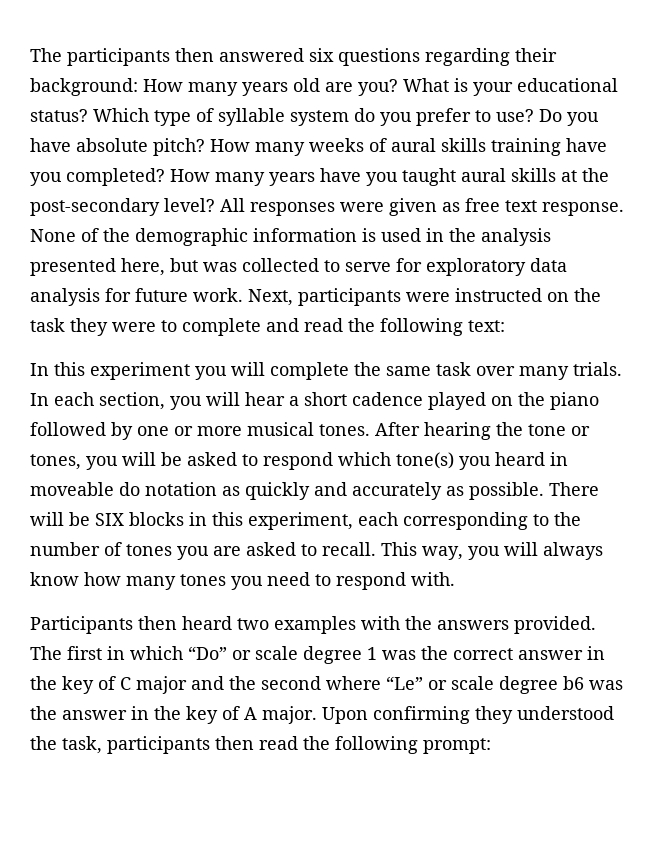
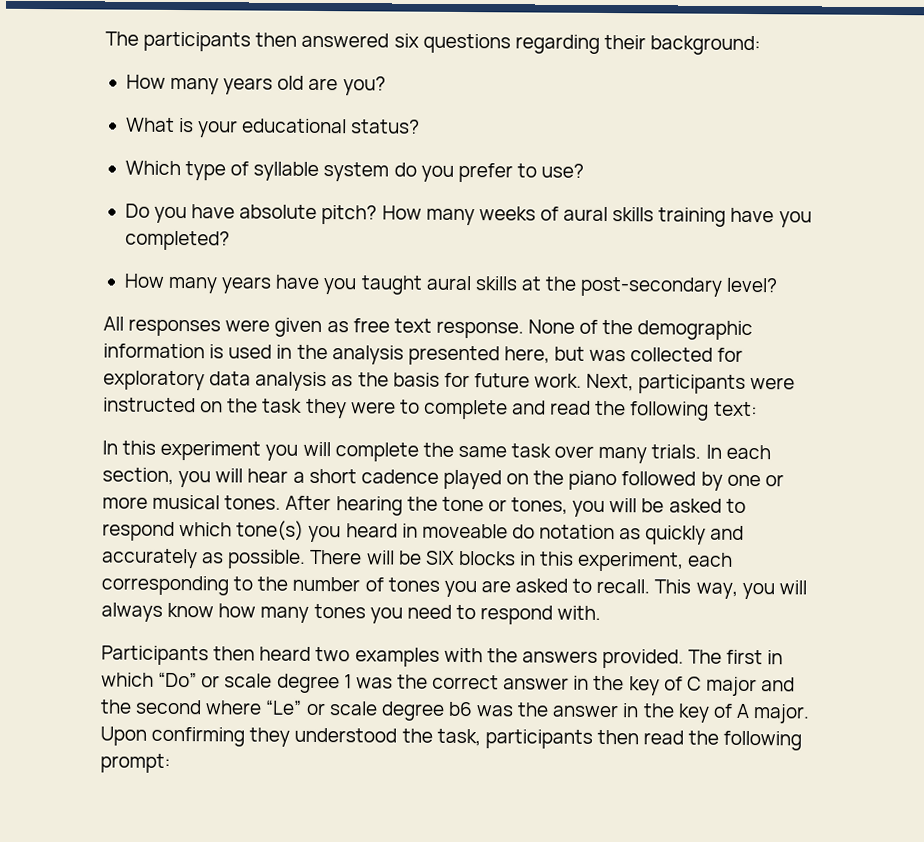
- The participants then answered six questions regarding their background: How many years old are you? What is your educational status? Which type of syllable system do you prefer to use? Do you have absolute pitch?
+ The participants then answered six questions regarding their background:
+ How many years old are you?
+ What is your educational status?
+ Which type of syllable system do you prefer to use?
+ Do you have absolute pitch?
- How many weeks of aural skills training have you completed? How many years have you taught aural skills at the post-secondary level? All responses were given as free text response.
+ How many weeks of aural skills training have you completed?
+ How many years have you taught aural skills at the post-secondary level?
+ All responses were given as free text response.
- None of the demographic information is used in the analysis presented here, but was collected to serve for exploratory data analysis for future work.
+ None of the demographic information is used in the analysis presented here, but was collected for exploratory data analysis as the basis for future work.

